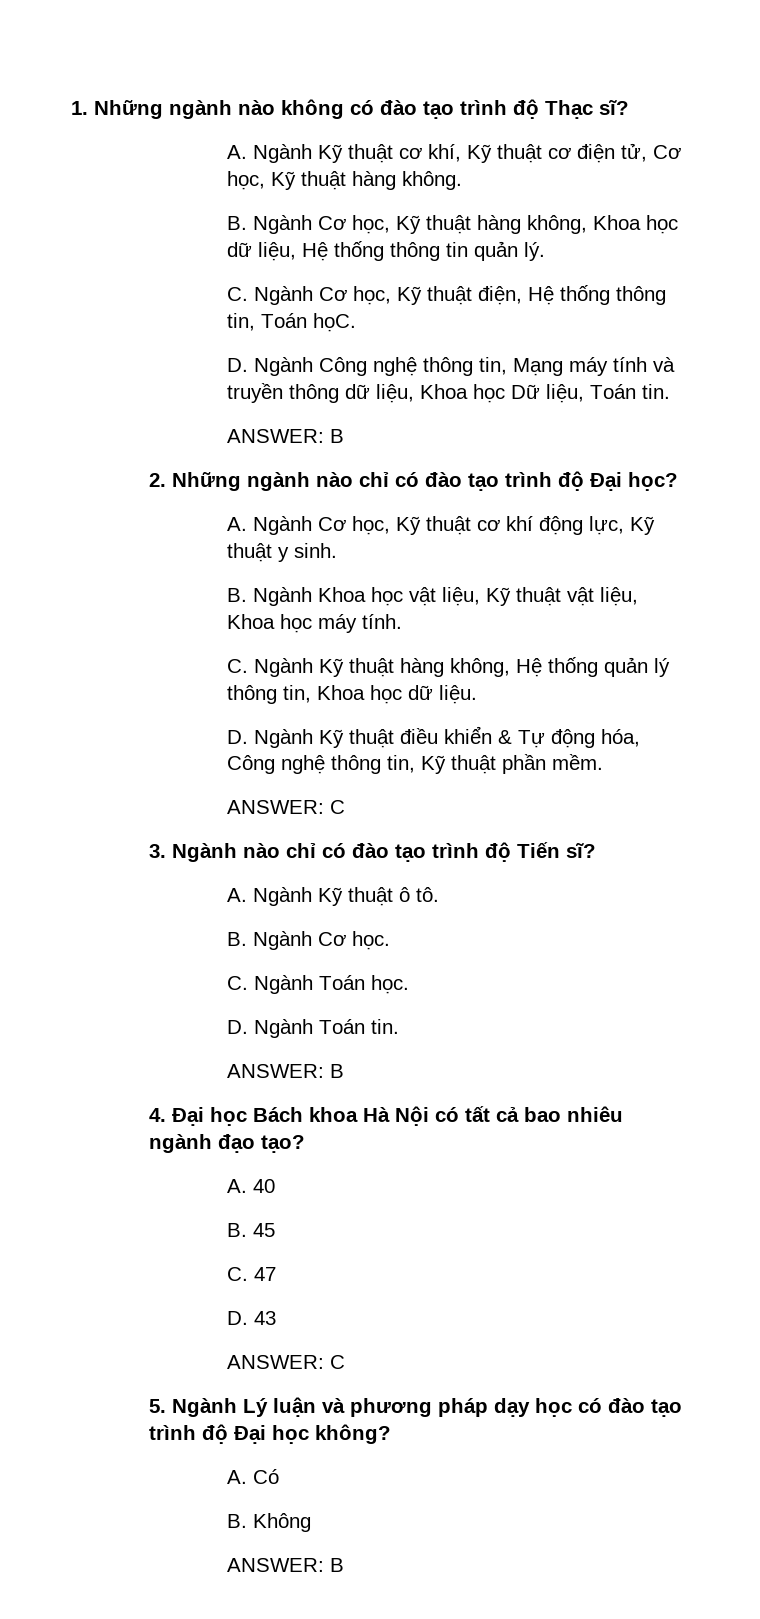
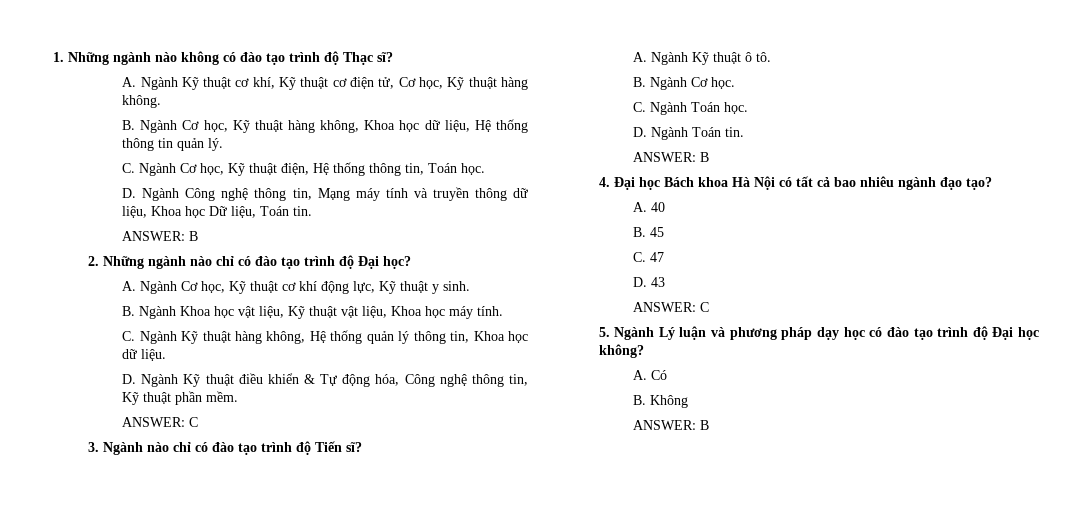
- C. Ngành Cơ học, Kỹ thuật điện, Hệ thống thông tin, Toán họC.
+ C. Ngành Cơ học, Kỹ thuật điện, Hệ thống thông tin, Toán học.

